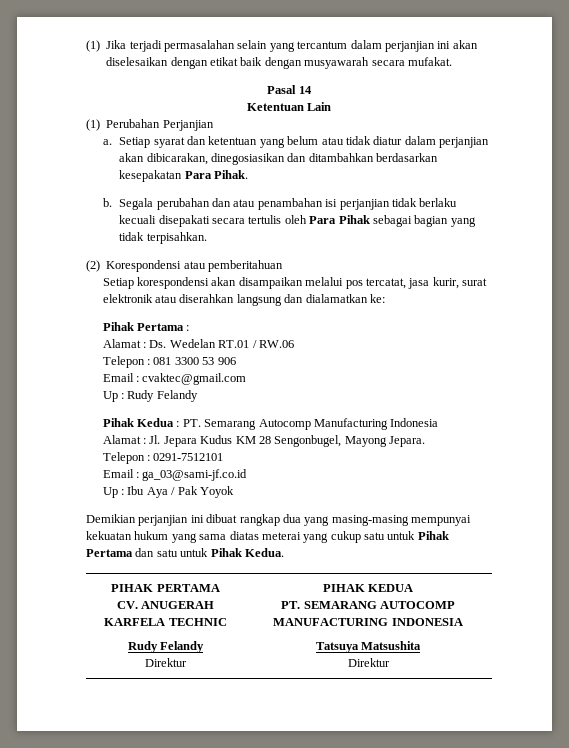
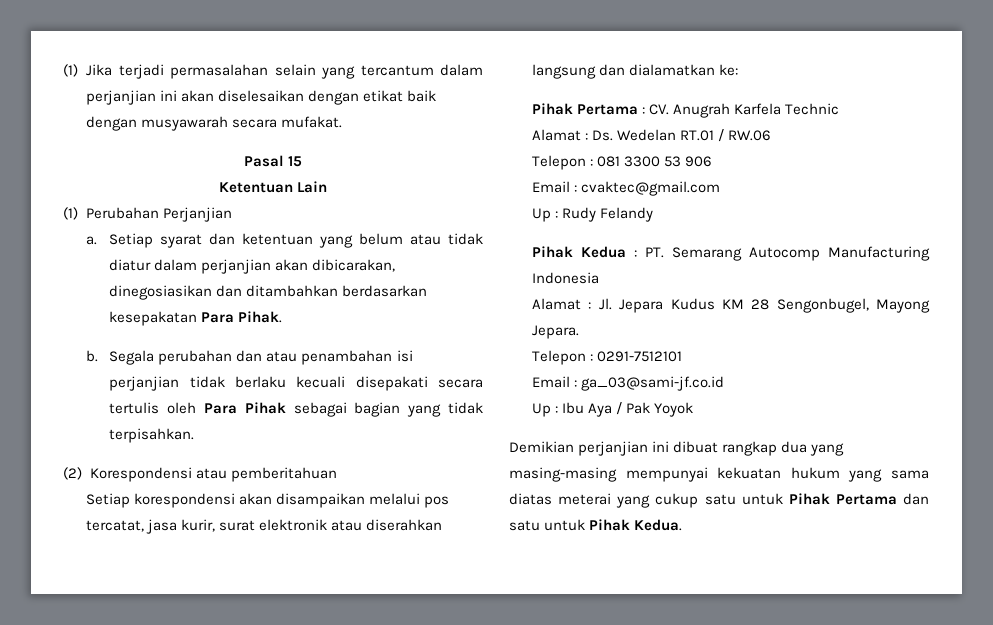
- Pasal 14
+ Pasal 15
- Pihak Pertama :
+ Pihak Pertama : CV. Anugrah Karfela Technic
- PIHAK PERTAMA
- CV. ANUGERAH KARFELA TECHNIC
- Rudy Felandy
- Direktur | PIHAK KEDUA
- PT. SEMARANG AUTOCOMP MANUFACTURING INDONESIA
- Tatsuya Matsushita
- Direktur

